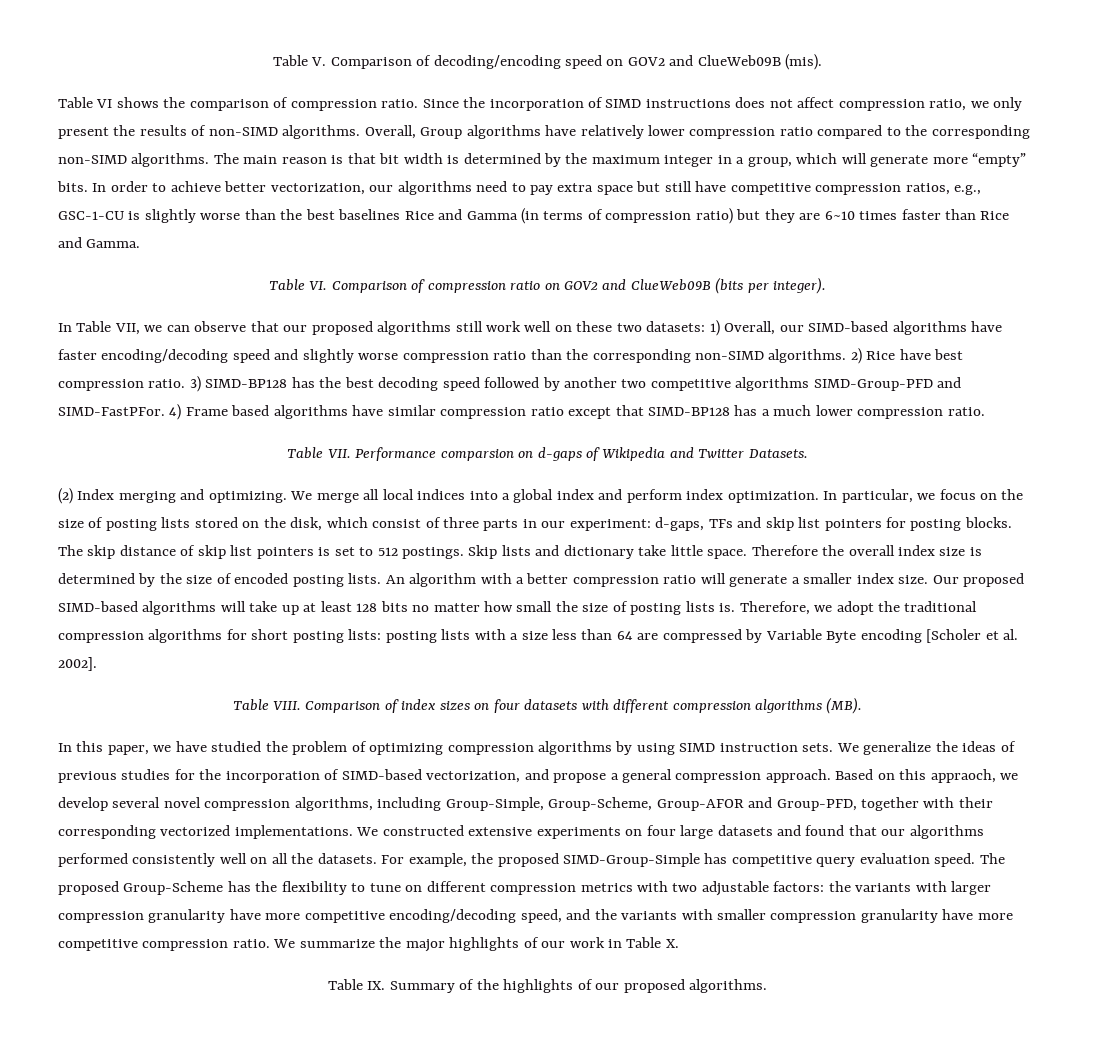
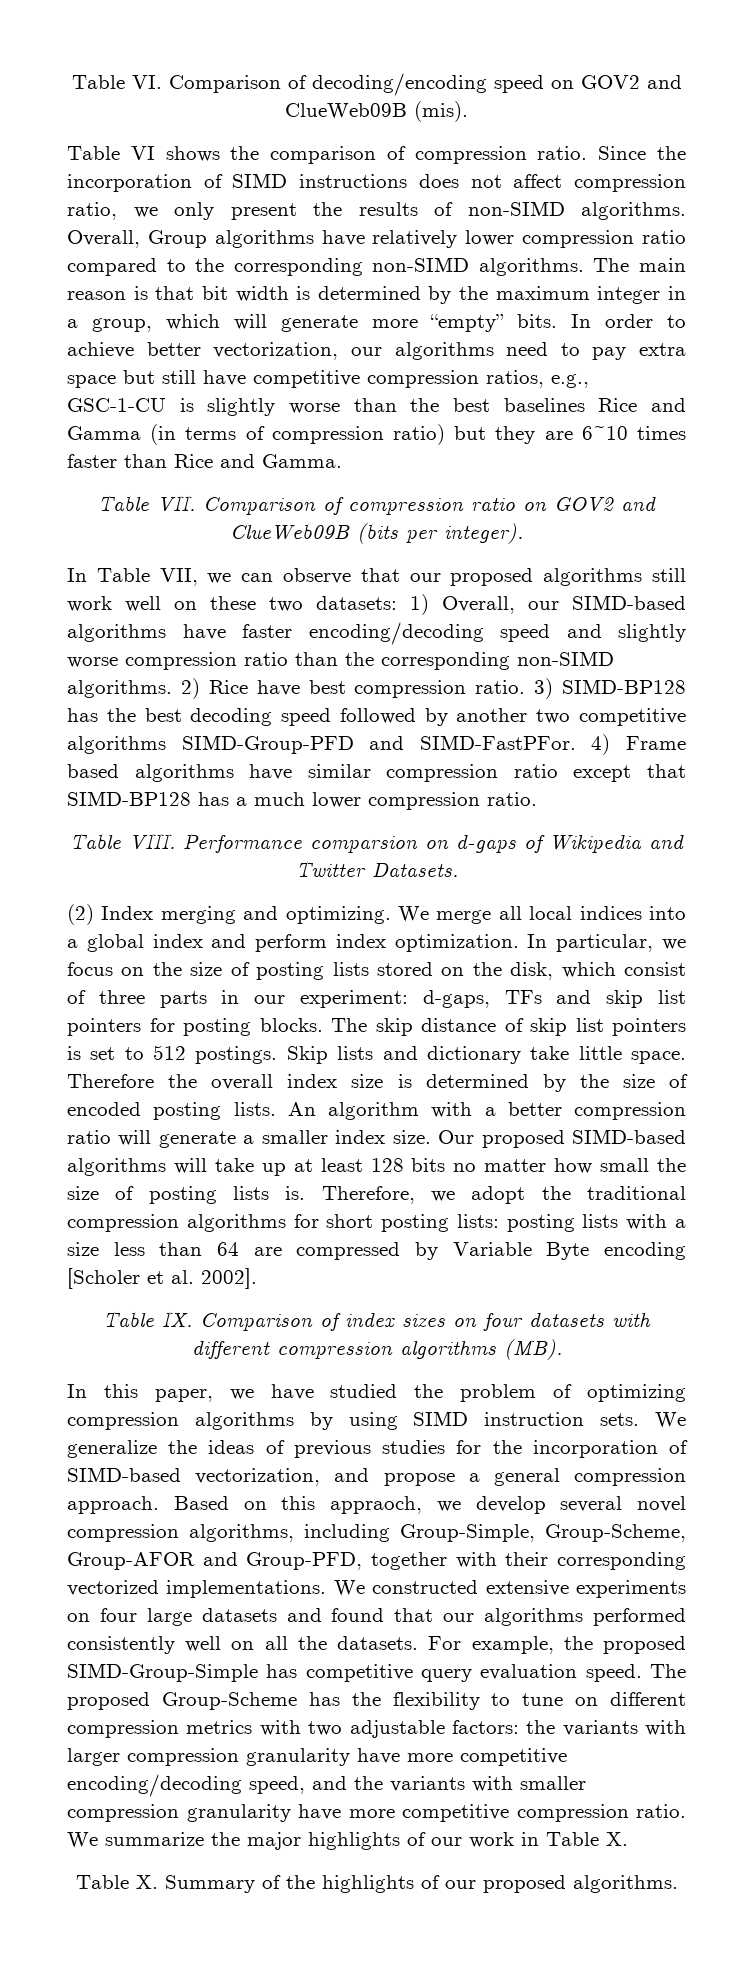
- Table V. Comparison of decoding/encoding speed on GOV2 and ClueWeb09B (mis).
+ Table VI. Comparison of decoding/encoding speed on GOV2 and ClueWeb09B (mis).
- Table VI. Comparison of compression ratio on GOV2 and ClueWeb09B (bits per integer).
+ Table VII. Comparison of compression ratio on GOV2 and ClueWeb09B (bits per integer).
- Table VII. Performance comparsion on d-gaps of Wikipedia and Twitter Datasets.
+ Table VIII. Performance comparsion on d-gaps of Wikipedia and Twitter Datasets.
- Table VIII. Comparison of index sizes on four datasets with different compression algorithms (MB).
+ Table IX. Comparison of index sizes on four datasets with different compression algorithms (MB).
- Table IX. Summary of the highlights of our proposed algorithms.
+ Table X. Summary of the highlights of our proposed algorithms.

